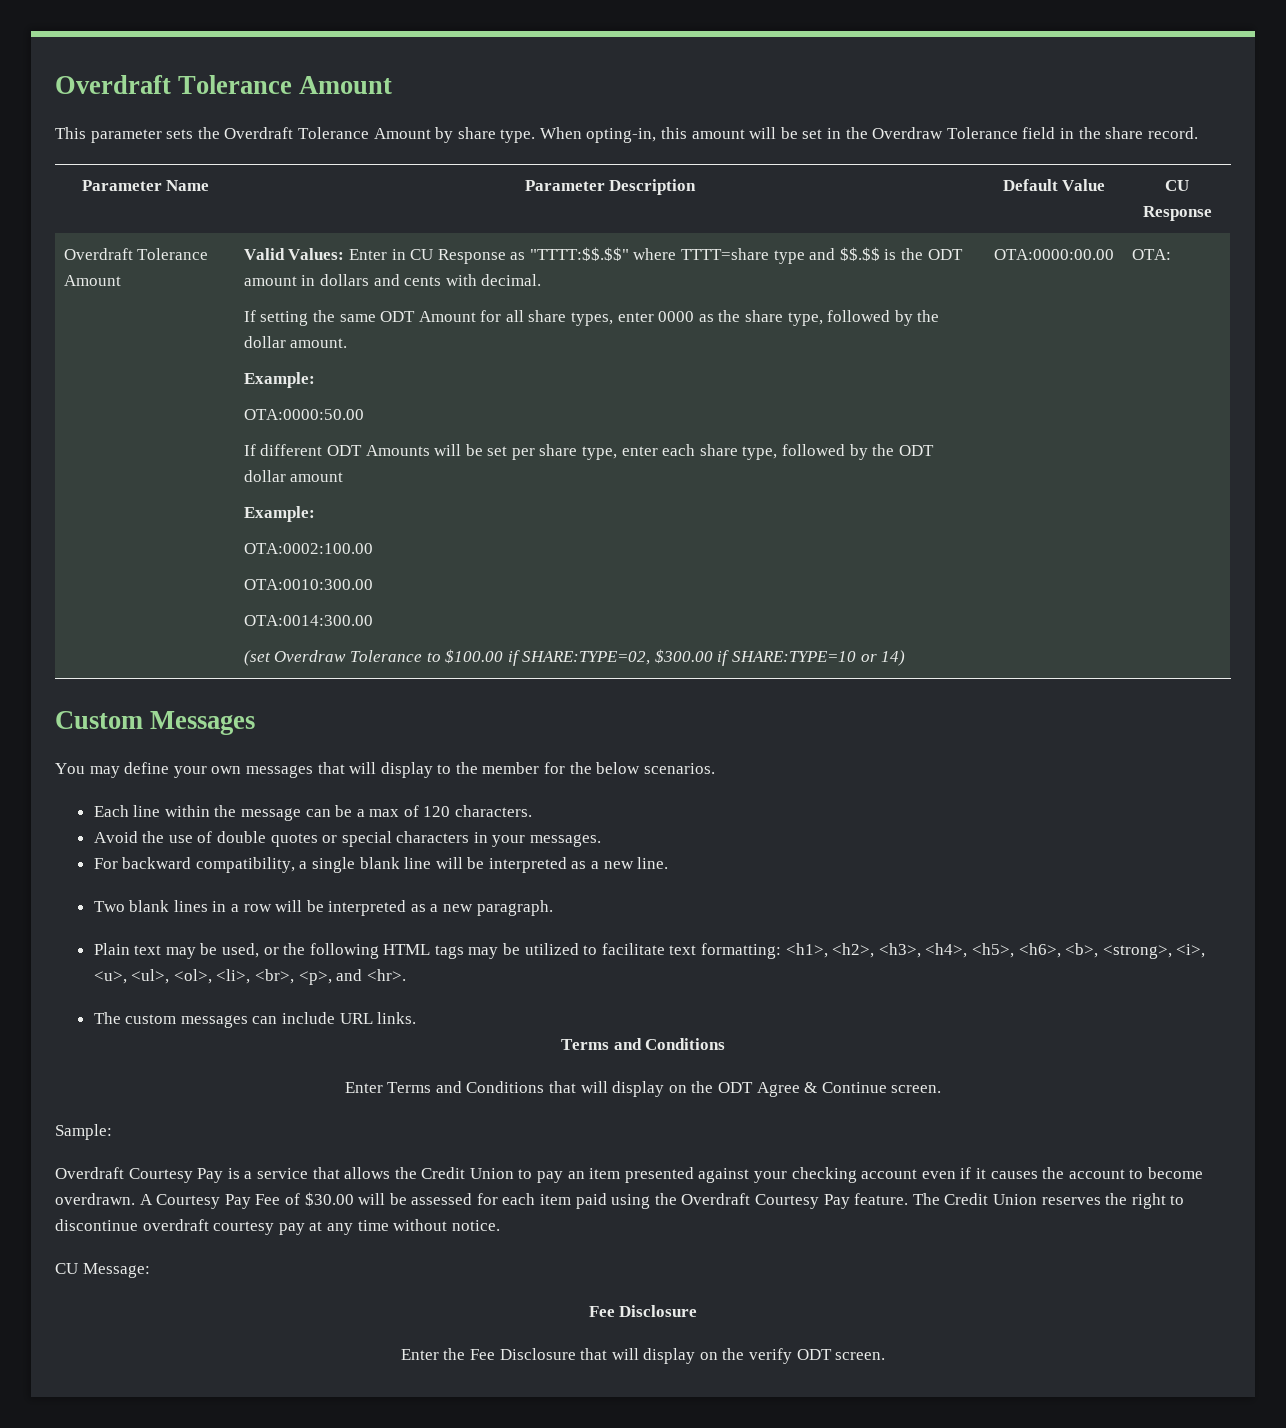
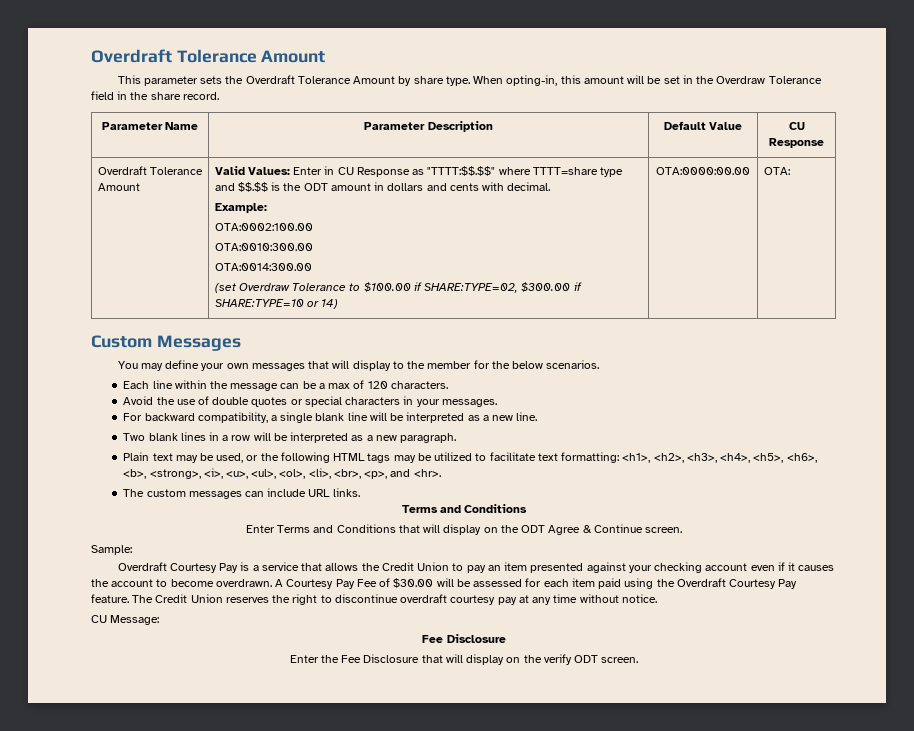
- If setting the same ODT Amount for all share types, enter 0000 as the share type, followed by the dollar amount.
- Example:
- OTA:0000:50.00
- If different ODT Amounts will be set per share type, enter each share type, followed by the ODT dollar amount

